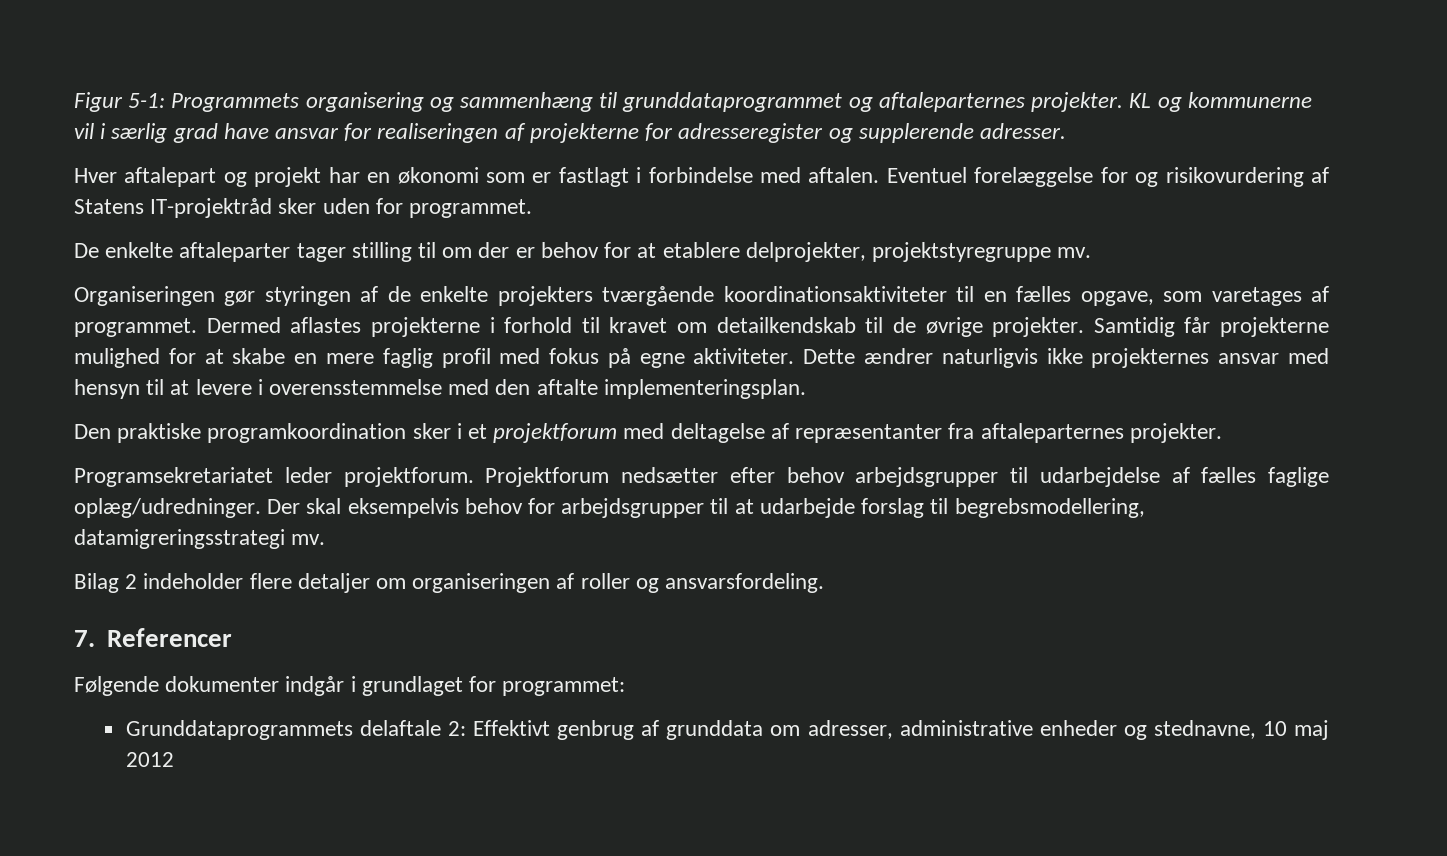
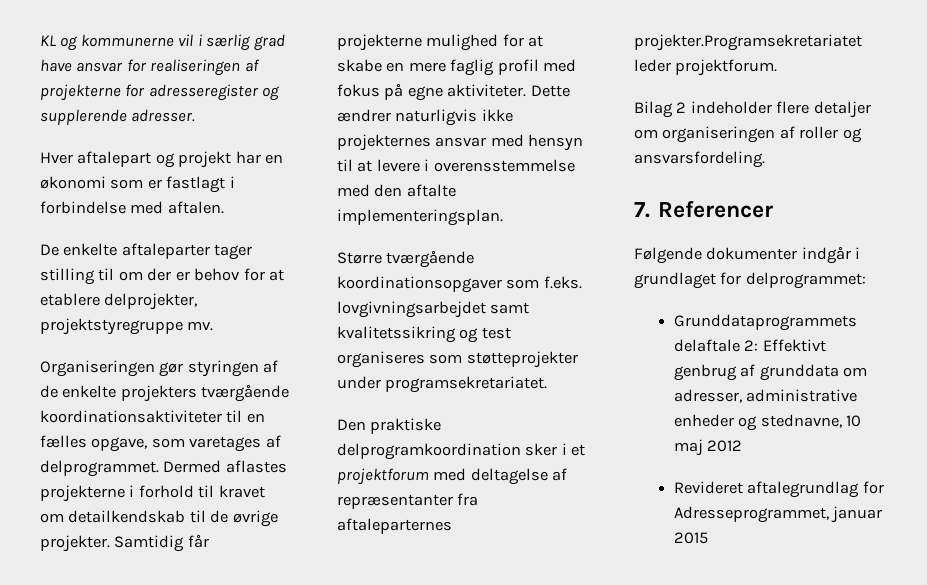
- Figur 5-1: Programmets organisering og sammenhæng til grunddataprogrammet og aftaleparternes projekter.
- Eventuel forelæggelse for og risikovurdering af Statens IT-projektråd sker uden for programmet.
- Organiseringen gør styringen af de enkelte projekters tværgående koordinationsaktiviteter til en fælles opgave, som varetages af programmet.
+ Organiseringen gør styringen af de enkelte projekters tværgående koordinationsaktiviteter til en fælles opgave, som varetages af delprogrammet.
+ Større tværgående koordinationsopgaver som f.eks. lovgivningsarbejdet samt kvalitetssikring og test organiseres som støtteprojekter under programsekretariatet.
- Den praktiske programkoordination sker i et projektforum med deltagelse af repræsentanter fra aftaleparternes projekter.
- Programsekretariatet leder projektforum. Projektforum nedsætter efter behov arbejdsgrupper til udarbejdelse af fælles faglige oplæg/udredninger. Der skal eksempelvis behov for arbejdsgrupper til at udarbejde forslag til begrebsmodellering, datamigreringsstrategi mv.
+ Den praktiske delprogramkoordination sker i et projektforum med deltagelse af repræsentanter fra aftaleparternes projekter.Programsekretariatet leder projektforum.
- Følgende dokumenter indgår i grundlaget for programmet:
+ Følgende dokumenter indgår i grundlaget for delprogrammet:
+ Revideret aftalegrundlag for Adresseprogrammet, januar 2015

